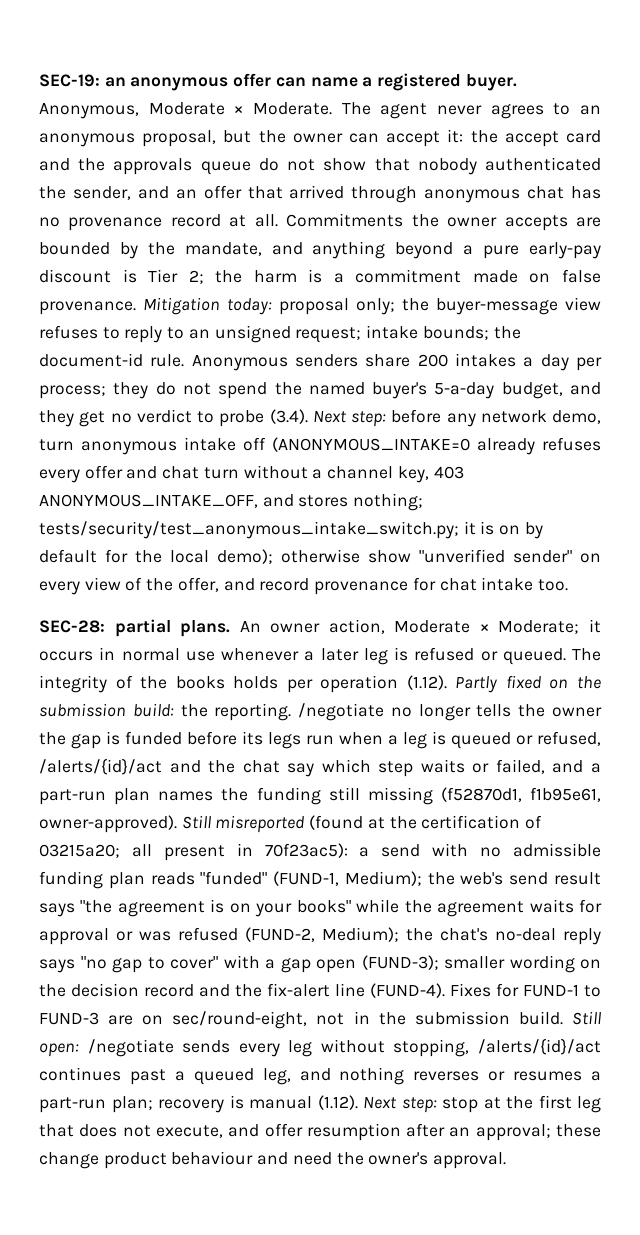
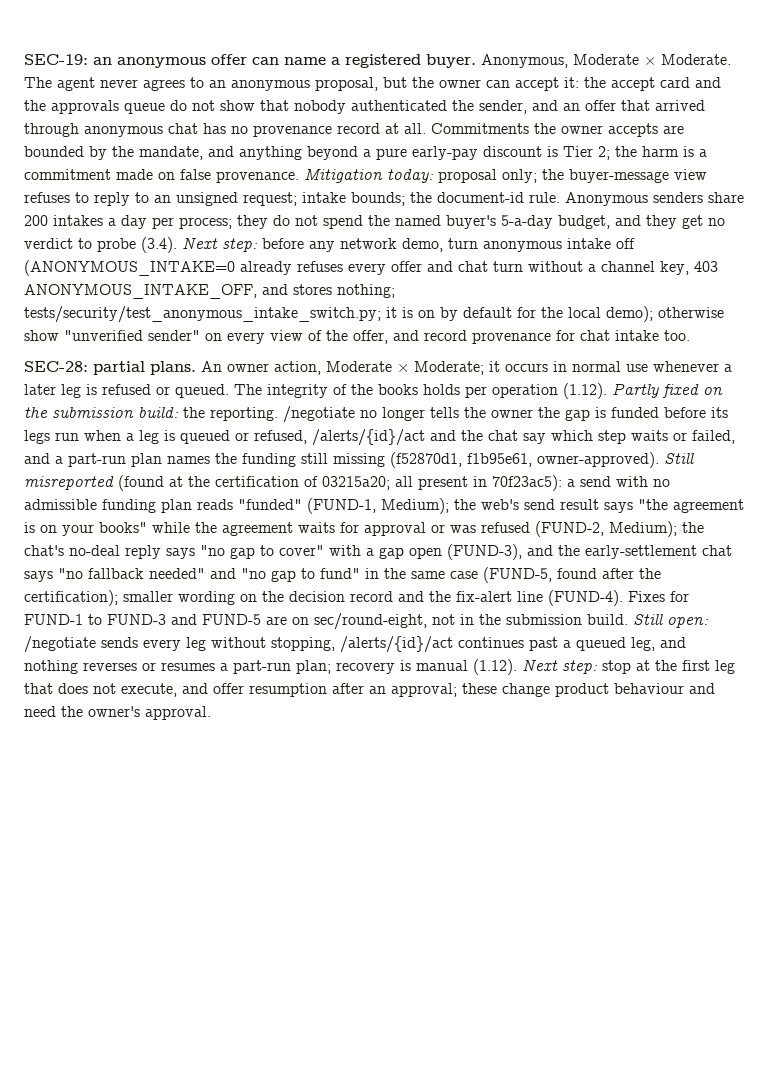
- the chat's no-deal reply says "no gap to cover" with a gap open (FUND-3);
+ the chat's no-deal reply says "no gap to cover" with a gap open (FUND-3), and the early-settlement chat says "no fallback needed" and "no gap to fund" in the same case (FUND-5, found after the certification);
- Fixes for FUND-1 to FUND-3 are on sec/round-eight, not in the submission build.
+ Fixes for FUND-1 to FUND-3 and FUND-5 are on sec/round-eight, not in the submission build.

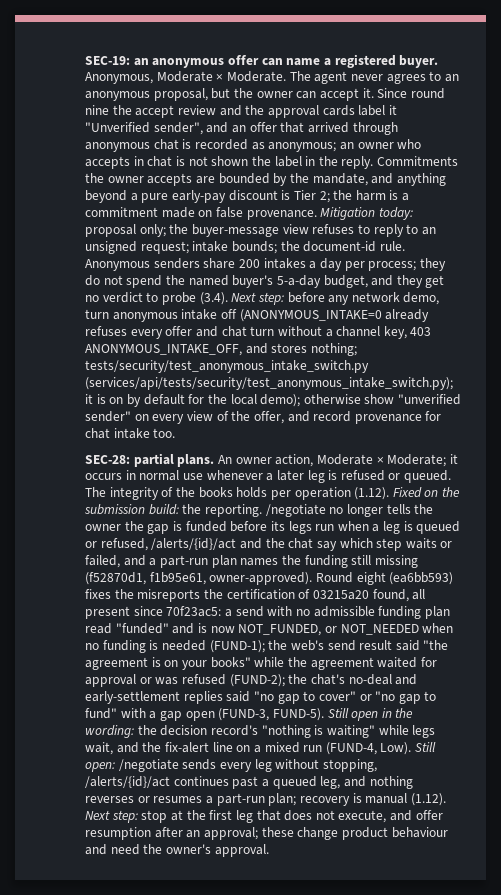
- The agent never agrees to an anonymous proposal, but the owner can accept it: the accept card and the approvals queue do not show that nobody authenticated the sender, and an offer that arrived through anonymous chat has no provenance record at all.
+ The agent never agrees to an anonymous proposal, but the owner can accept it. Since round nine the accept review and the approval cards label it "Unverified sender", and an offer that arrived through anonymous chat is recorded as anonymous; an owner who accepts in chat is not shown the label in the reply.
- tests/security/test_anonymous_intake_switch.py;
+ tests/security/test_anonymous_intake_switch.py (services/api/tests/security/test_anonymous_intake_switch.py);
- The integrity of the books holds per operation (1.12). Partly fixed on the submission build: the reporting.
+ The integrity of the books holds per operation (1.12). Fixed on the submission build: the reporting.
- Still misreported (found at the certification of 03215a20; all present in 70f23ac5): a send with no admissible funding plan reads "funded" (FUND-1, Medium); the web's send result says "the agreement is on your books" while the agreement waits for approval or was refused (FUND-2, Medium); the chat's no-deal reply says "no gap to cover" with a gap open (FUND-3), and the early-settlement chat says "no fallback needed" and "no gap to fund" in the same case (FUND-5, found after the certification); smaller wording on the decision record and the fix-alert line (FUND-4). Fixes for FUND-1 to FUND-3 and FUND-5 are on sec/round-eight, not in the submission build.
+ Round eight (ea6bb593) fixes the misreports the certification of 03215a20 found, all present since 70f23ac5: a send with no admissible funding plan read "funded" and is now NOT_FUNDED, or NOT_NEEDED when no funding is needed (FUND-1); the web's send result said "the agreement is on your books" while the agreement waited for approval or was refused (FUND-2); the chat's no-deal and early-settlement replies said "no gap to cover" or "no gap to fund" with a gap open (FUND-3, FUND-5). Still open in the wording: the decision record's "nothing is waiting" while legs wait, and the fix-alert line on a mixed run (FUND-4, Low).

